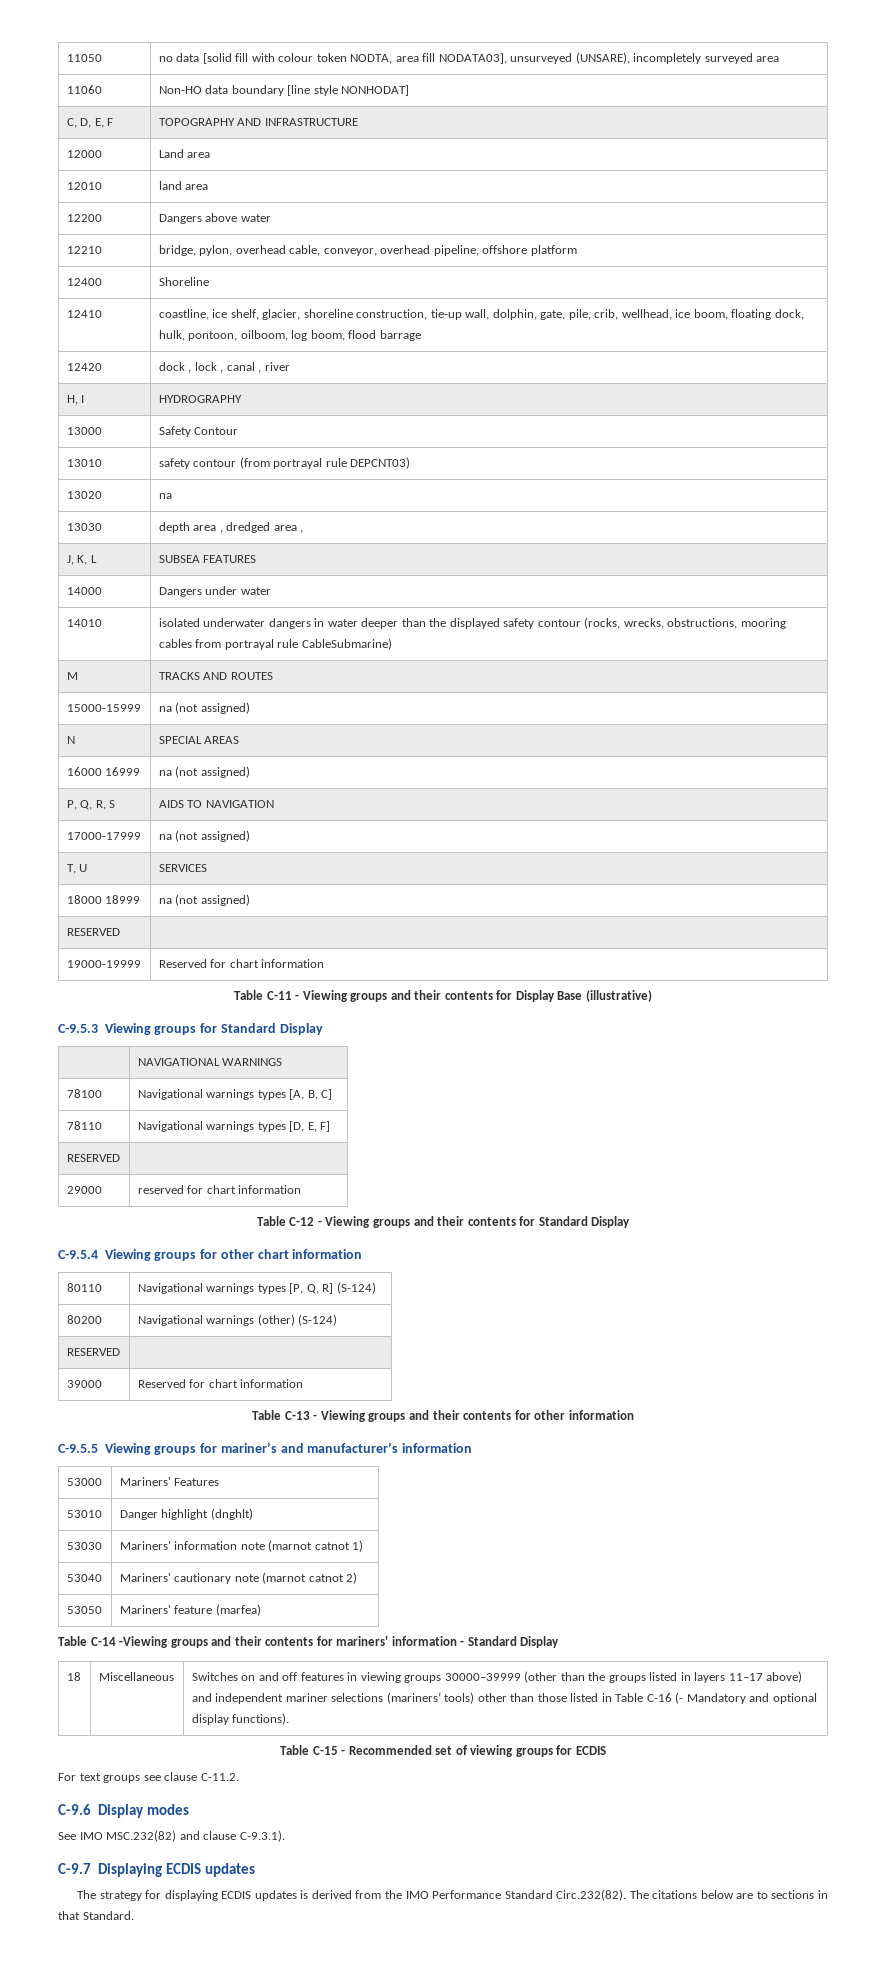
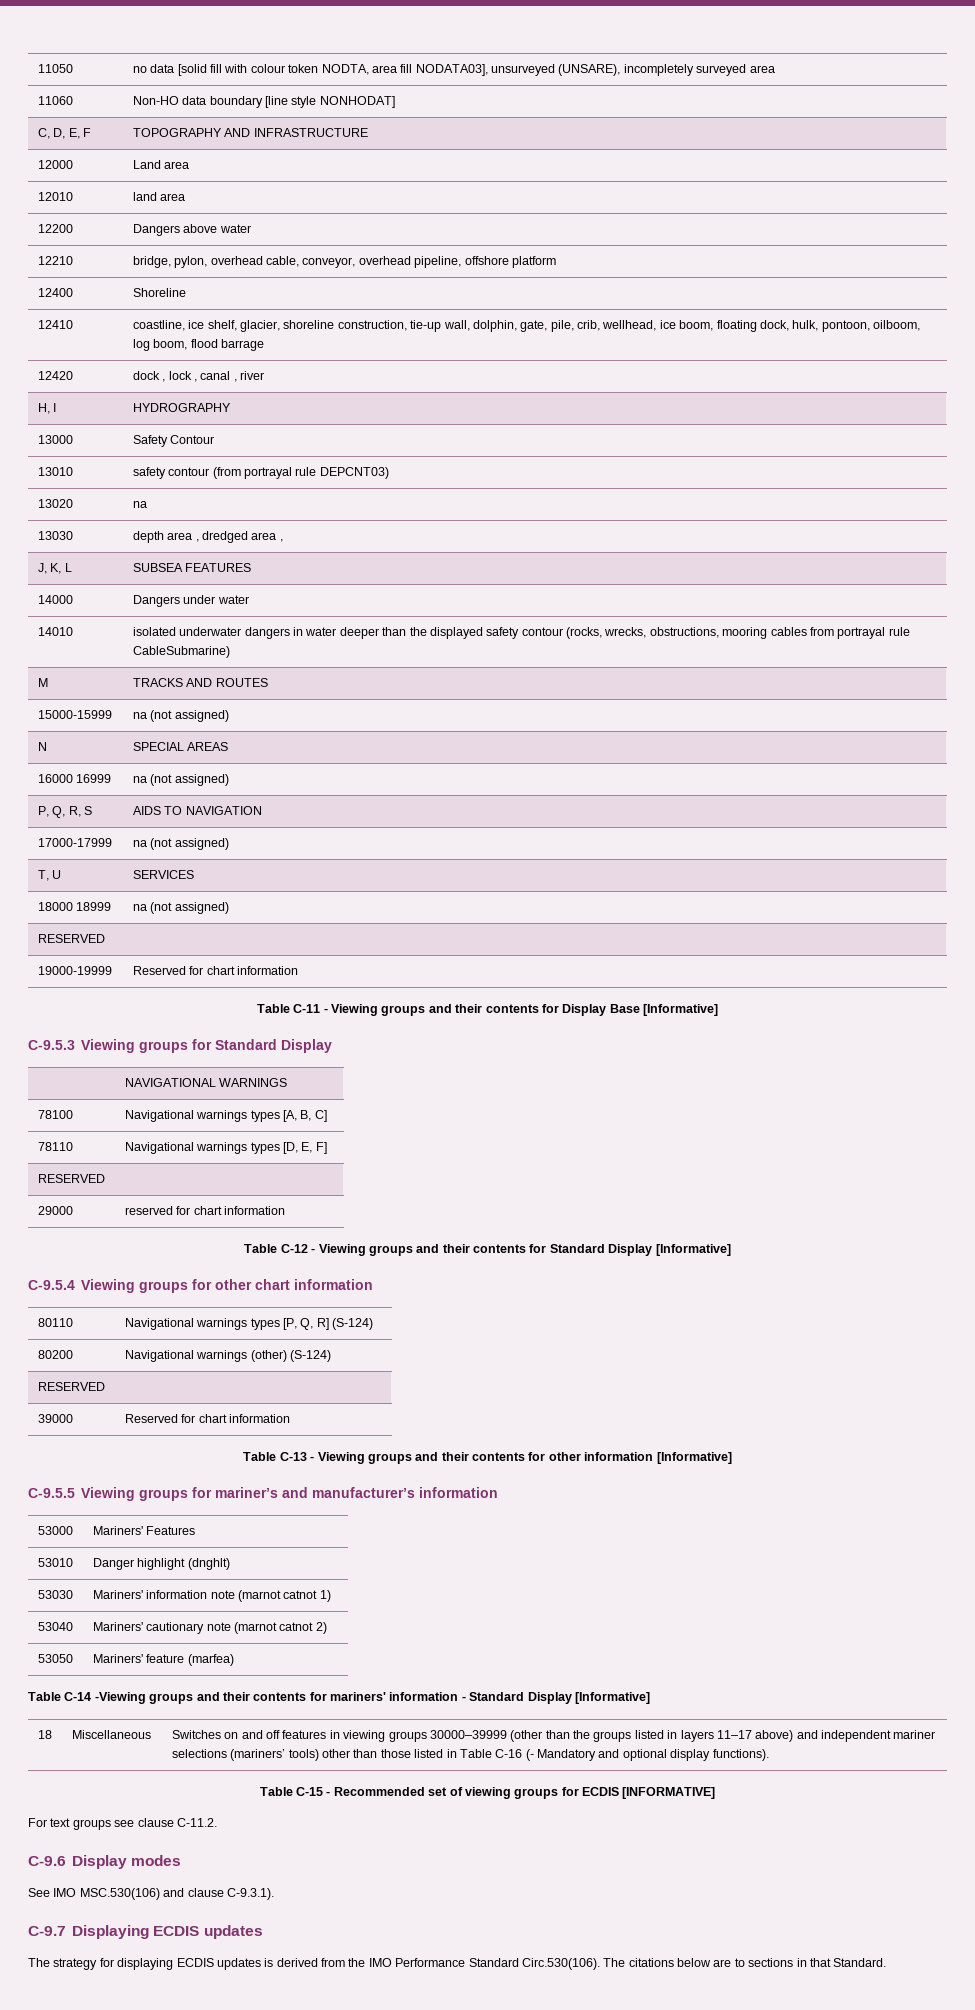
- Table C-11 - Viewing groups and their contents for Display Base (illustrative)
+ Table C-11 - Viewing groups and their contents for Display Base [Informative]
- Table C-12 - Viewing groups and their contents for Standard Display
+ Table C-12 - Viewing groups and their contents for Standard Display [Informative]
- Table C-13 - Viewing groups and their contents for other information
+ Table C-13 - Viewing groups and their contents for other information [Informative]
- Table C-14 -Viewing groups and their contents for mariners' information - Standard Display
+ Table C-14 -Viewing groups and their contents for mariners' information - Standard Display [Informative]
- Table C-15 - Recommended set of viewing groups for ECDIS
+ Table C-15 - Recommended set of viewing groups for ECDIS [INFORMATIVE]
- See IMO MSC.232(82) and clause C-9.3.1).
+ See IMO MSC.530(106) and clause C-9.3.1).
- The strategy for displaying ECDIS updates is derived from the IMO Performance Standard Circ.232(82). The citations below are to sections in that Standard.
+ The strategy for displaying ECDIS updates is derived from the IMO Performance Standard Circ.530(106). The citations below are to sections in that Standard.

